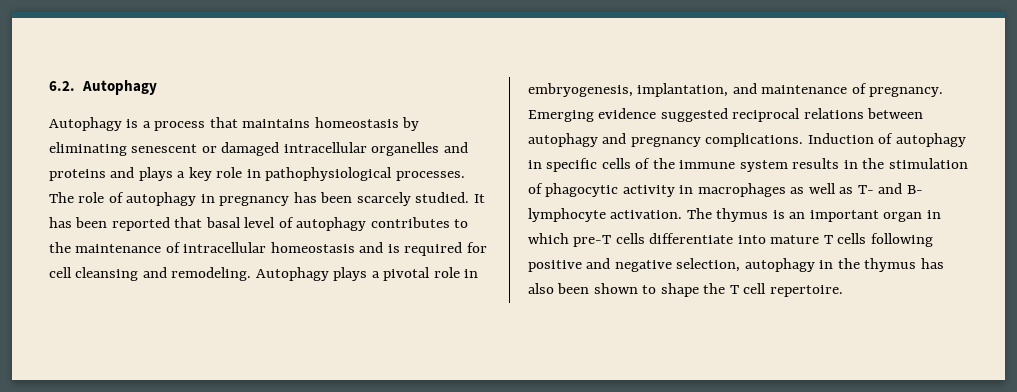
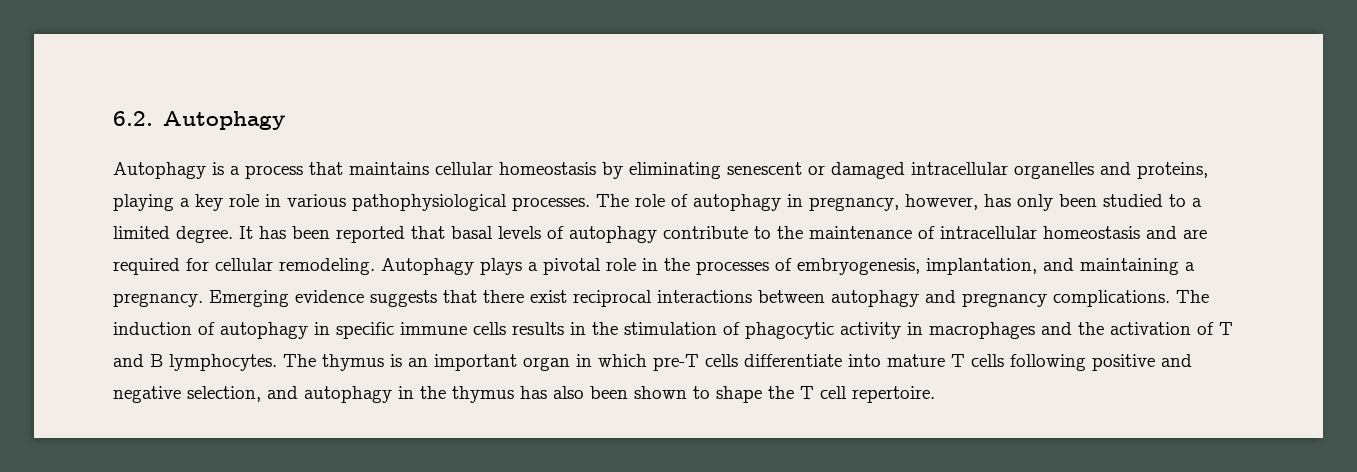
- Autophagy is a process that maintains homeostasis by eliminating senescent or damaged intracellular organelles and proteins and plays a key role in pathophysiological processes.
+ Autophagy is a process that maintains cellular homeostasis by eliminating senescent or damaged intracellular organelles and proteins, playing a key role in various pathophysiological processes.
- The role of autophagy in pregnancy has been scarcely studied.
+ The role of autophagy in pregnancy, however, has only been studied to a limited degree.
- It has been reported that basal level of autophagy contributes to the maintenance of intracellular homeostasis and is required for cell cleansing and remodeling.
+ It has been reported that basal levels of autophagy contribute to the maintenance of intracellular homeostasis and are required for cellular remodeling.
- Autophagy plays a pivotal role in embryogenesis, implantation, and maintenance of pregnancy.
+ Autophagy plays a pivotal role in the processes of embryogenesis, implantation, and maintaining a pregnancy.
- Emerging evidence suggested reciprocal relations between autophagy and pregnancy complications.
+ Emerging evidence suggests that there exist reciprocal interactions between autophagy and pregnancy complications.
- Induction of autophagy in specific cells of the immune system results in the stimulation of phagocytic activity in macrophages as well as T- and B- lymphocyte activation.
+ The induction of autophagy in specific immune cells results in the stimulation of phagocytic activity in macrophages and the activation of T and B lymphocytes.
- The thymus is an important organ in which pre-T cells differentiate into mature T cells following positive and negative selection, autophagy in the thymus has also been shown to shape the T cell repertoire.
+ The thymus is an important organ in which pre-T cells differentiate into mature T cells following positive and negative selection, and autophagy in the thymus has also been shown to shape the T cell repertoire.

